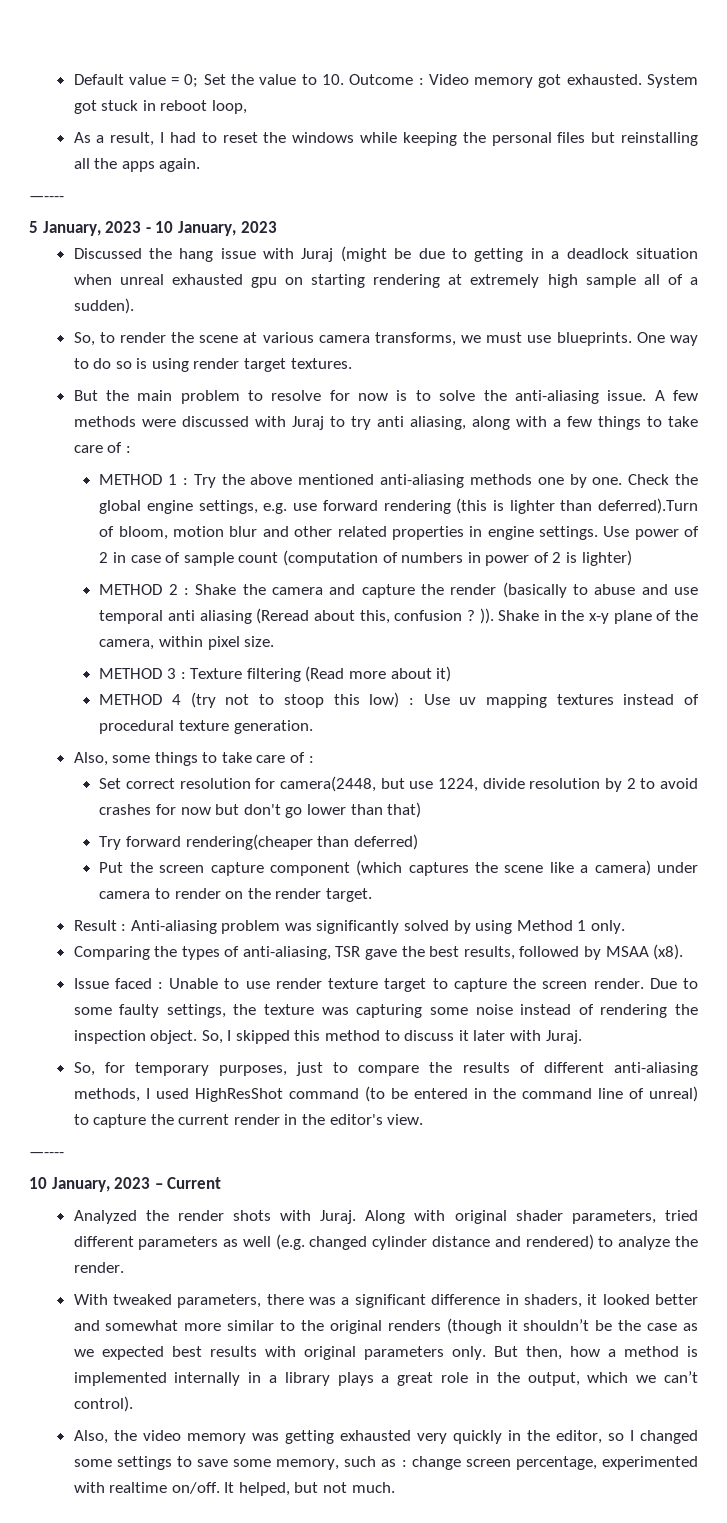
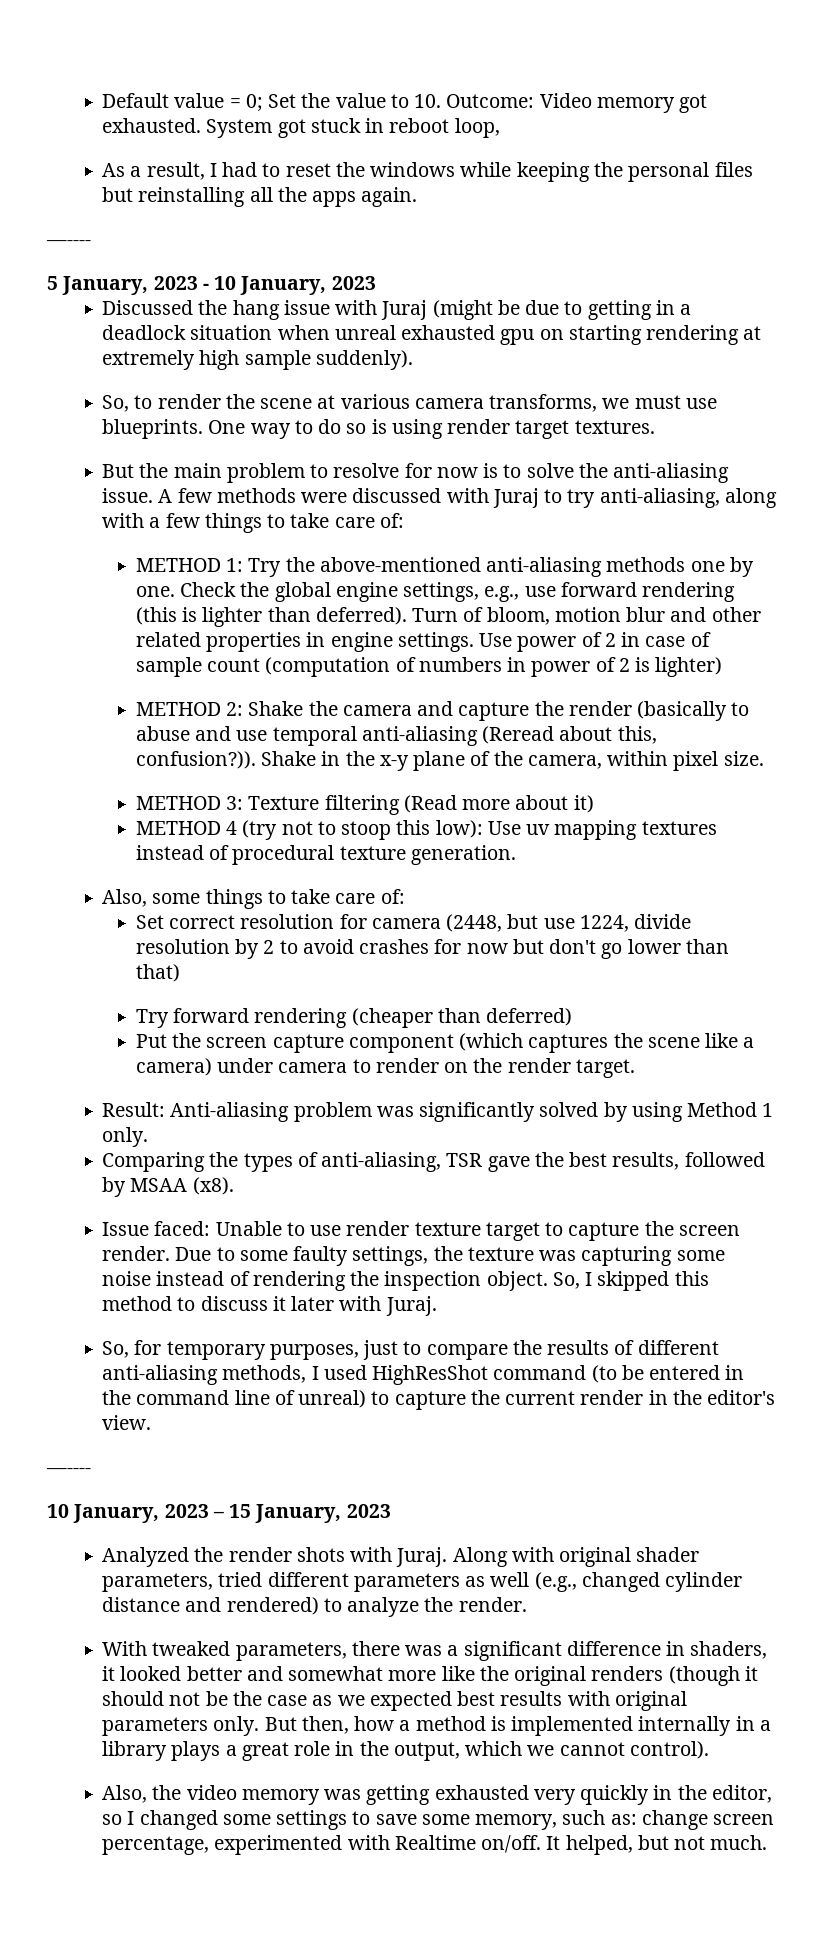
- Default value = 0; Set the value to 10. Outcome : Video memory got exhausted.
+ Default value = 0; Set the value to 10. Outcome: Video memory got exhausted.
- Discussed the hang issue with Juraj (might be due to getting in a deadlock situation when unreal exhausted gpu on starting rendering at extremely high sample all of a sudden).
+ Discussed the hang issue with Juraj (might be due to getting in a deadlock situation when unreal exhausted gpu on starting rendering at extremely high sample suddenly).
- A few methods were discussed with Juraj to try anti aliasing, along with a few things to take care of :
- METHOD 1 : Try the above mentioned anti-aliasing methods one by one.
+ A few methods were discussed with Juraj to try anti-aliasing, along with a few things to take care of:
+ METHOD 1: Try the above-mentioned anti-aliasing methods one by one.
- Check the global engine settings, e.g. use forward rendering (this is lighter than deferred).Turn of bloom, motion blur and other related properties in engine settings.
+ Check the global engine settings, e.g., use forward rendering (this is lighter than deferred). Turn of bloom, motion blur and other related properties in engine settings.
- METHOD 2 : Shake the camera and capture the render (basically to abuse and use temporal anti aliasing (Reread about this, confusion ? )).
+ METHOD 2: Shake the camera and capture the render (basically to abuse and use temporal anti-aliasing (Reread about this, confusion?)).
- METHOD 3 : Texture filtering (Read more about it)
+ METHOD 3: Texture filtering (Read more about it)
- METHOD 4 (try not to stoop this low) : Use uv mapping textures instead of procedural texture generation.
+ METHOD 4 (try not to stoop this low): Use uv mapping textures instead of procedural texture generation.
- Also, some things to take care of :
+ Also, some things to take care of:
- Set correct resolution for camera(2448, but use 1224, divide resolution by 2 to avoid crashes for now but don't go lower than that)
+ Set correct resolution for camera (2448, but use 1224, divide resolution by 2 to avoid crashes for now but don't go lower than that)
- Try forward rendering(cheaper than deferred)
+ Try forward rendering (cheaper than deferred)
- Result : Anti-aliasing problem was significantly solved by using Method 1 only.
+ Result: Anti-aliasing problem was significantly solved by using Method 1 only.
- Issue faced : Unable to use render texture target to capture the screen render.
+ Issue faced: Unable to use render texture target to capture the screen render.
- 10 January, 2023 – Current
+ 10 January, 2023 – 15 January, 2023
- Along with original shader parameters, tried different parameters as well (e.g. changed cylinder distance and rendered) to analyze the render.
+ Along with original shader parameters, tried different parameters as well (e.g., changed cylinder distance and rendered) to analyze the render.
- With tweaked parameters, there was a significant difference in shaders, it looked better and somewhat more similar to the original renders (though it shouldn’t be the case as we expected best results with original parameters only.
+ With tweaked parameters, there was a significant difference in shaders, it looked better and somewhat more like the original renders (though it should not be the case as we expected best results with original parameters only.
- But then, how a method is implemented internally in a library plays a great role in the output, which we can’t control).
+ But then, how a method is implemented internally in a library plays a great role in the output, which we cannot control).
- Also, the video memory was getting exhausted very quickly in the editor, so I changed some settings to save some memory, such as : change screen percentage, experimented with realtime on/off.
+ Also, the video memory was getting exhausted very quickly in the editor, so I changed some settings to save some memory, such as: change screen percentage, experimented with Realtime on/off.

